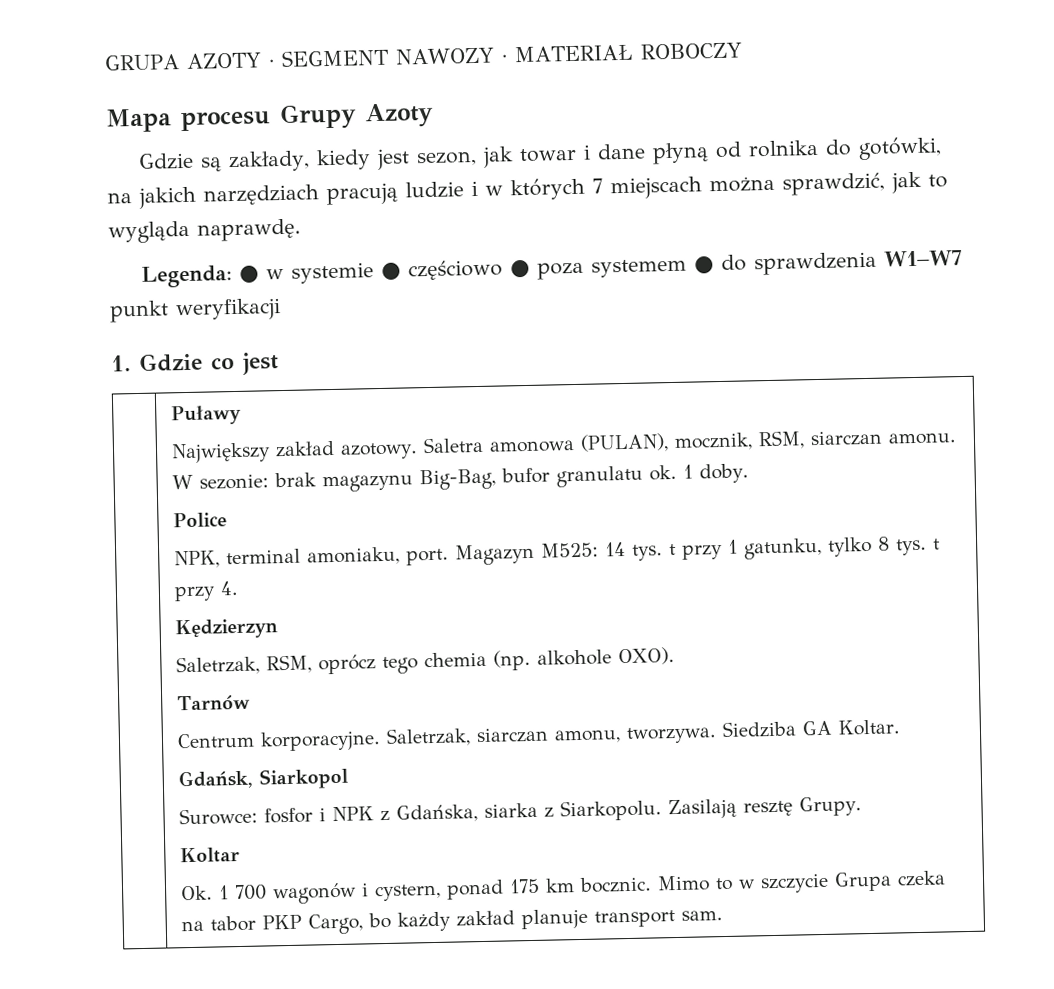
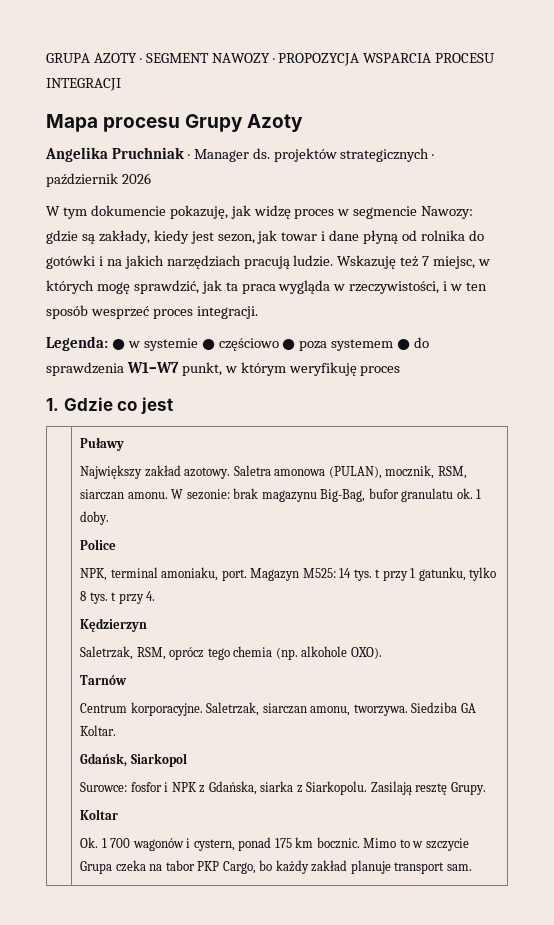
- GRUPA AZOTY · SEGMENT NAWOZY · MATERIAŁ ROBOCZY
+ GRUPA AZOTY · SEGMENT NAWOZY · PROPOZYCJA WSPARCIA PROCESU INTEGRACJI
- Gdzie są zakłady, kiedy jest sezon, jak towar i dane płyną od rolnika do gotówki, na jakich narzędziach pracują ludzie i w których 7 miejscach można sprawdzić, jak to wygląda naprawdę.
+ Angelika Pruchniak · Manager ds. projektów strategicznych · październik 2026
+ W tym dokumencie pokazuję, jak widzę proces w segmencie Nawozy: gdzie są zakłady, kiedy jest sezon, jak towar i dane płyną od rolnika do gotówki i na jakich narzędziach pracują ludzie. Wskazuję też 7 miejsc, w których mogę sprawdzić, jak ta praca wygląda w rzeczywistości, i w ten sposób wesprzeć proces integracji.
- Legenda: ● w systemie ● częściowo ● poza systemem ● do sprawdzenia W1–W7 punkt weryfikacji
+ Legenda: ● w systemie ● częściowo ● poza systemem ● do sprawdzenia W1–W7 punkt, w którym weryfikuję proces

